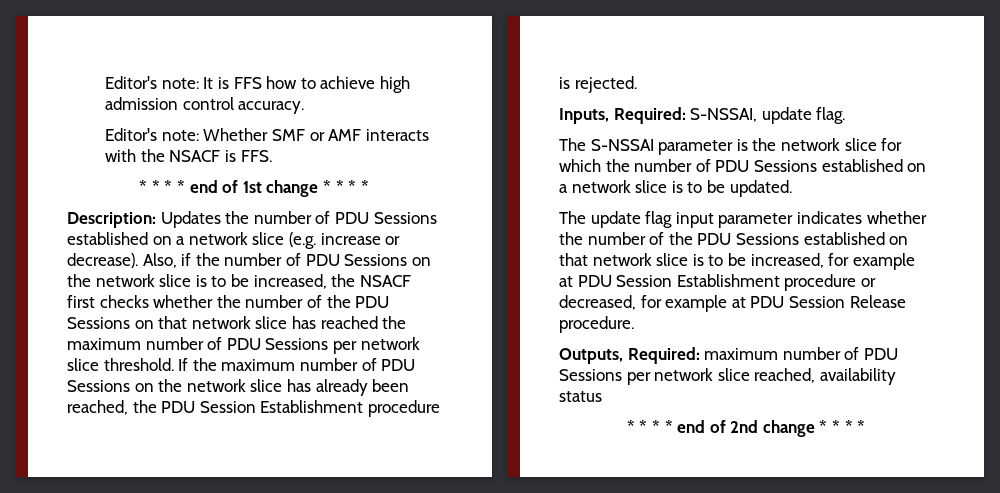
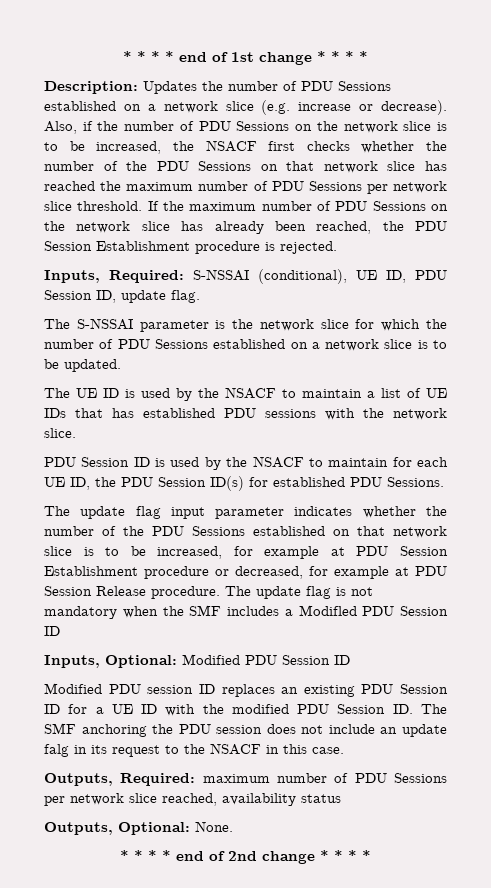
- Editor's note: It is FFS how to achieve high admission control accuracy.
- Editor's note: Whether SMF or AMF interacts with the NSACF is FFS.
- Inputs, Required: S-NSSAI, update flag.
+ Inputs, Required: S-NSSAI (conditional), UE ID, PDU Session ID, update flag.
+ The UE ID is used by the NSACF to maintain a list of UE IDs that has established PDU sessions with the network slice.
+ PDU Session ID is used by the NSACF to maintain for each UE ID, the PDU Session ID(s) for established PDU Sessions.
+ The update flag is not mandatory when the SMF includes a Modifled PDU Session ID
+ Inputs, Optional: Modified PDU Session ID
+ Modified PDU session ID replaces an existing PDU Session ID for a UE ID with the modified PDU Session ID. The SMF anchoring the PDU session does not include an update falg in its request to the NSACF in this case.
+ Outputs, Optional: None.

